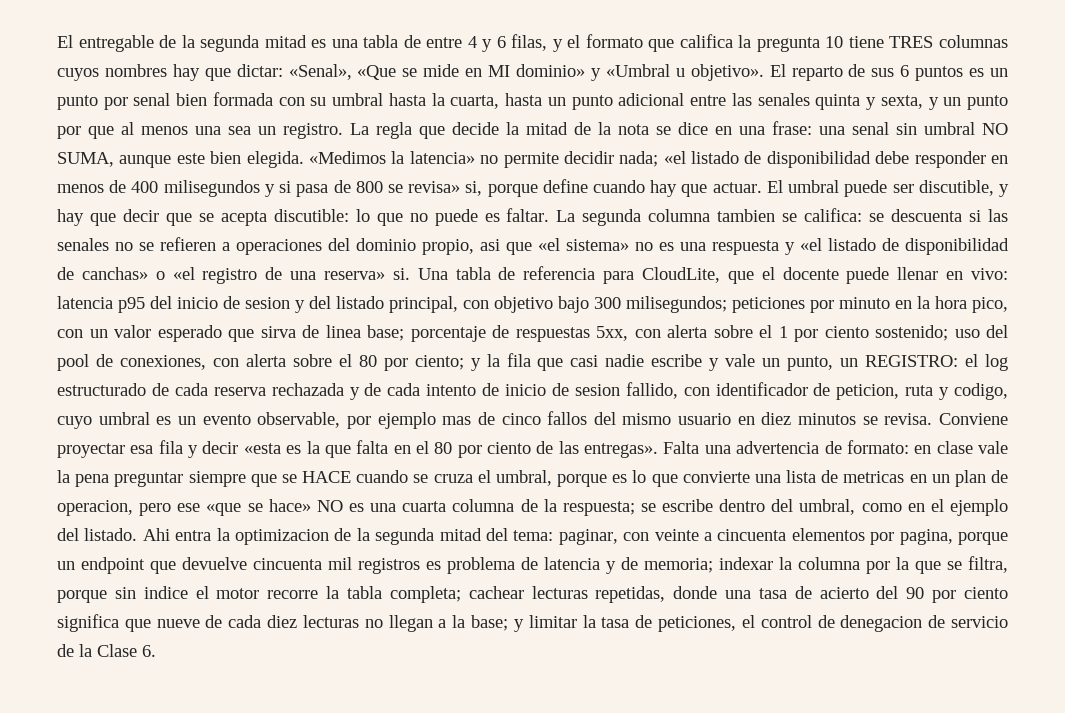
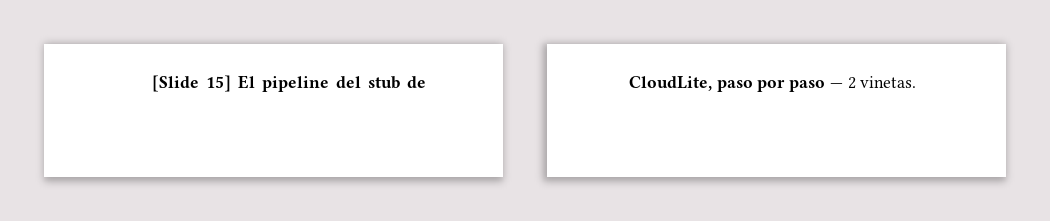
- El entregable de la segunda mitad es una tabla de entre 4 y 6 filas, y el formato que califica la pregunta 10 tiene TRES columnas cuyos nombres hay que dictar: «Senal», «Que se mide en MI dominio» y «Umbral u objetivo». El reparto de sus 6 puntos es un punto por senal bien formada con su umbral hasta la cuarta, hasta un punto adicional entre las senales quinta y sexta, y un punto por que al menos una sea un registro. La regla que decide la mitad de la nota se dice en una frase: una senal sin umbral NO SUMA, aunque este bien elegida. «Medimos la latencia» no permite decidir nada; «el listado de disponibilidad debe responder en menos de 400 milisegundos y si pasa de 800 se revisa» si, porque define cuando hay que actuar. El umbral puede ser discutible, y hay que decir que se acepta discutible: lo que no puede es faltar. La segunda columna tambien se califica: se descuenta si las senales no se refieren a operaciones del dominio propio, asi que «el sistema» no es una respuesta y «el listado de disponibilidad de canchas» o «el registro de una reserva» si. Una tabla de referencia para CloudLite, que el docente puede llenar en vivo: latencia p95 del inicio de sesion y del listado principal, con objetivo bajo 300 milisegundos; peticiones por minuto en la hora pico, con un valor esperado que sirva de linea base; porcentaje de respuestas 5xx, con alerta sobre el 1 por ciento sostenido; uso del pool de conexiones, con alerta sobre el 80 por ciento; y la fila que casi nadie escribe y vale un punto, un REGISTRO: el log estructurado de cada reserva rechazada y de cada intento de inicio de sesion fallido, con identificador de peticion, ruta y codigo, cuyo umbral es un evento observable, por ejemplo mas de cinco fallos del mismo usuario en diez minutos se revisa. Conviene proyectar esa fila y decir «esta es la que falta en el 80 por ciento de las entregas». Falta una advertencia de formato: en clase vale la pena preguntar siempre que se HACE cuando se cruza el umbral, porque es lo que convierte una lista de metricas en un plan de operacion, pero ese «que se hace» NO es una cuarta columna de la respuesta; se escribe dentro del umbral, como en el ejemplo del listado. Ahi entra la optimizacion de la segunda mitad del tema: paginar, con veinte a cincuenta elementos por pagina, porque un endpoint que devuelve cincuenta mil registros es problema de latencia y de memoria; indexar la columna por la que se filtra, porque sin indice el motor recorre la tabla completa; cachear lecturas repetidas, donde una tasa de acierto del 90 por ciento significa que nueve de cada diez lecturas no llegan a la base; y limitar la tasa de peticiones, el control de denegacion de servicio de la Clase 6.
+ [Slide 15] El pipeline del stub de CloudLite, paso por paso — 2 vinetas.

